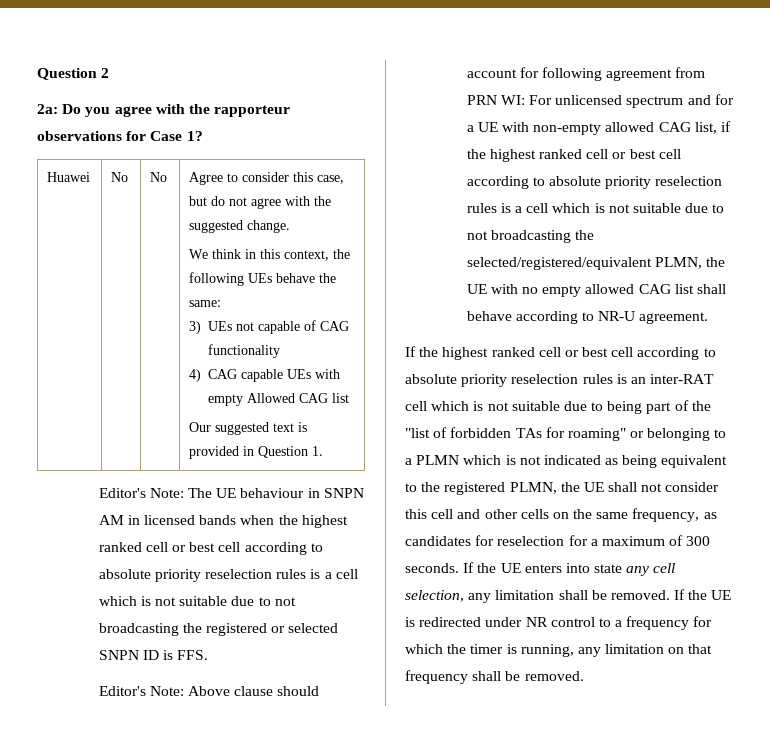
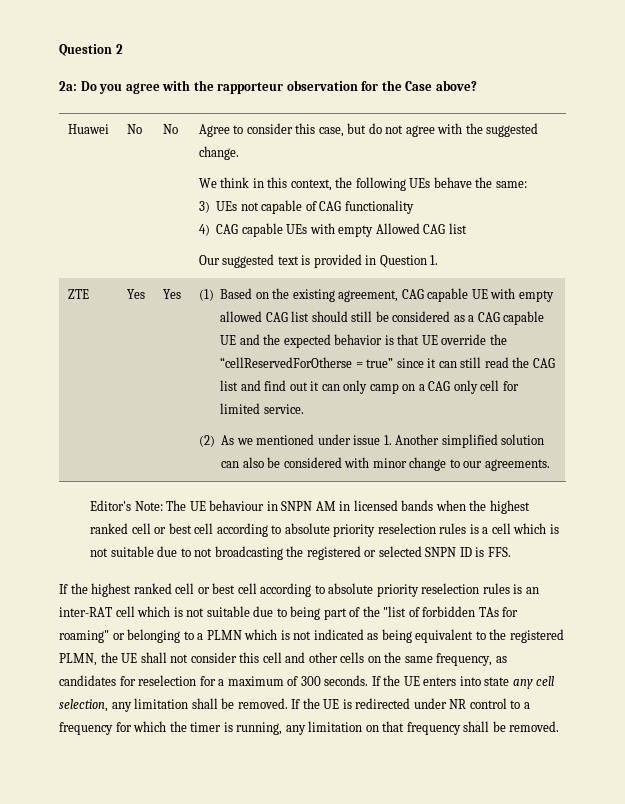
- 2a: Do you agree with the rapporteur observations for Case 1?
+ 2a: Do you agree with the rapporteur observation for the Case above?
+ ZTE | Yes | Yes | (1) Based on the existing agreement, CAG capable UE with empty allowed CAG list should still be considered as a CAG capable UE and the expected behavior is that UE override the “cellReservedForOtherse = true” since it can still read the CAG list and find out it can only camp on a CAG only cell for limited service.
+ (2) As we mentioned under issue 1. Another simplified solution can also be considered with minor change to our agreements.
- Editor's Note: Above clause should account for following agreement from PRN WI: For unlicensed spectrum and for a UE with non-empty allowed CAG list, if the highest ranked cell or best cell according to absolute priority reselection rules is a cell which is not suitable due to not broadcasting the selected/registered/equivalent PLMN, the UE with no empty allowed CAG list shall behave according to NR-U agreement.

